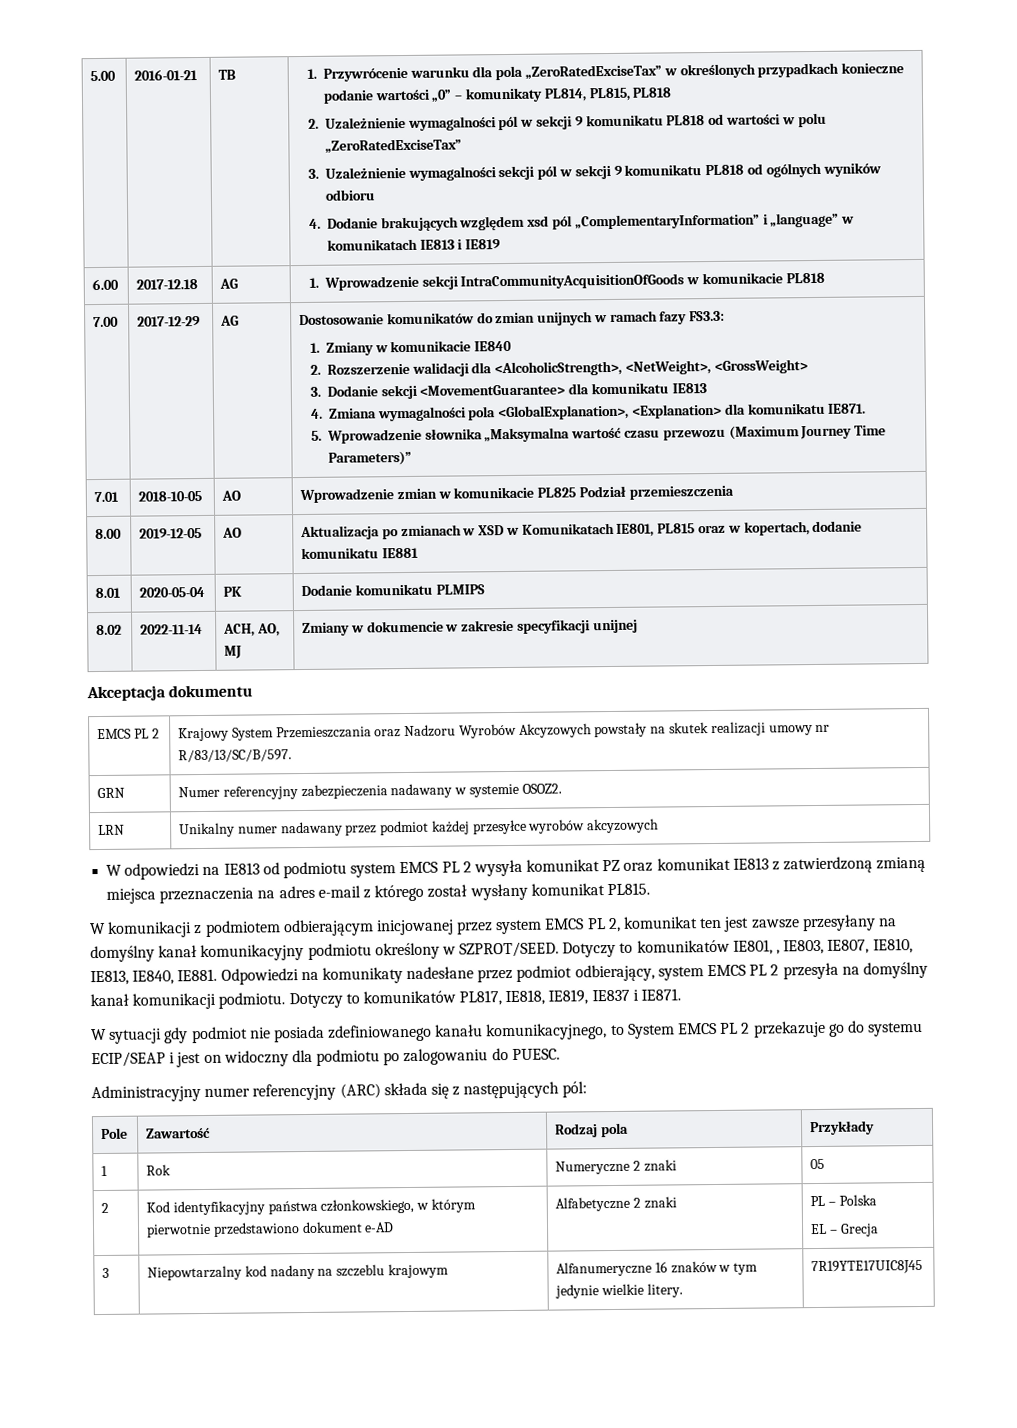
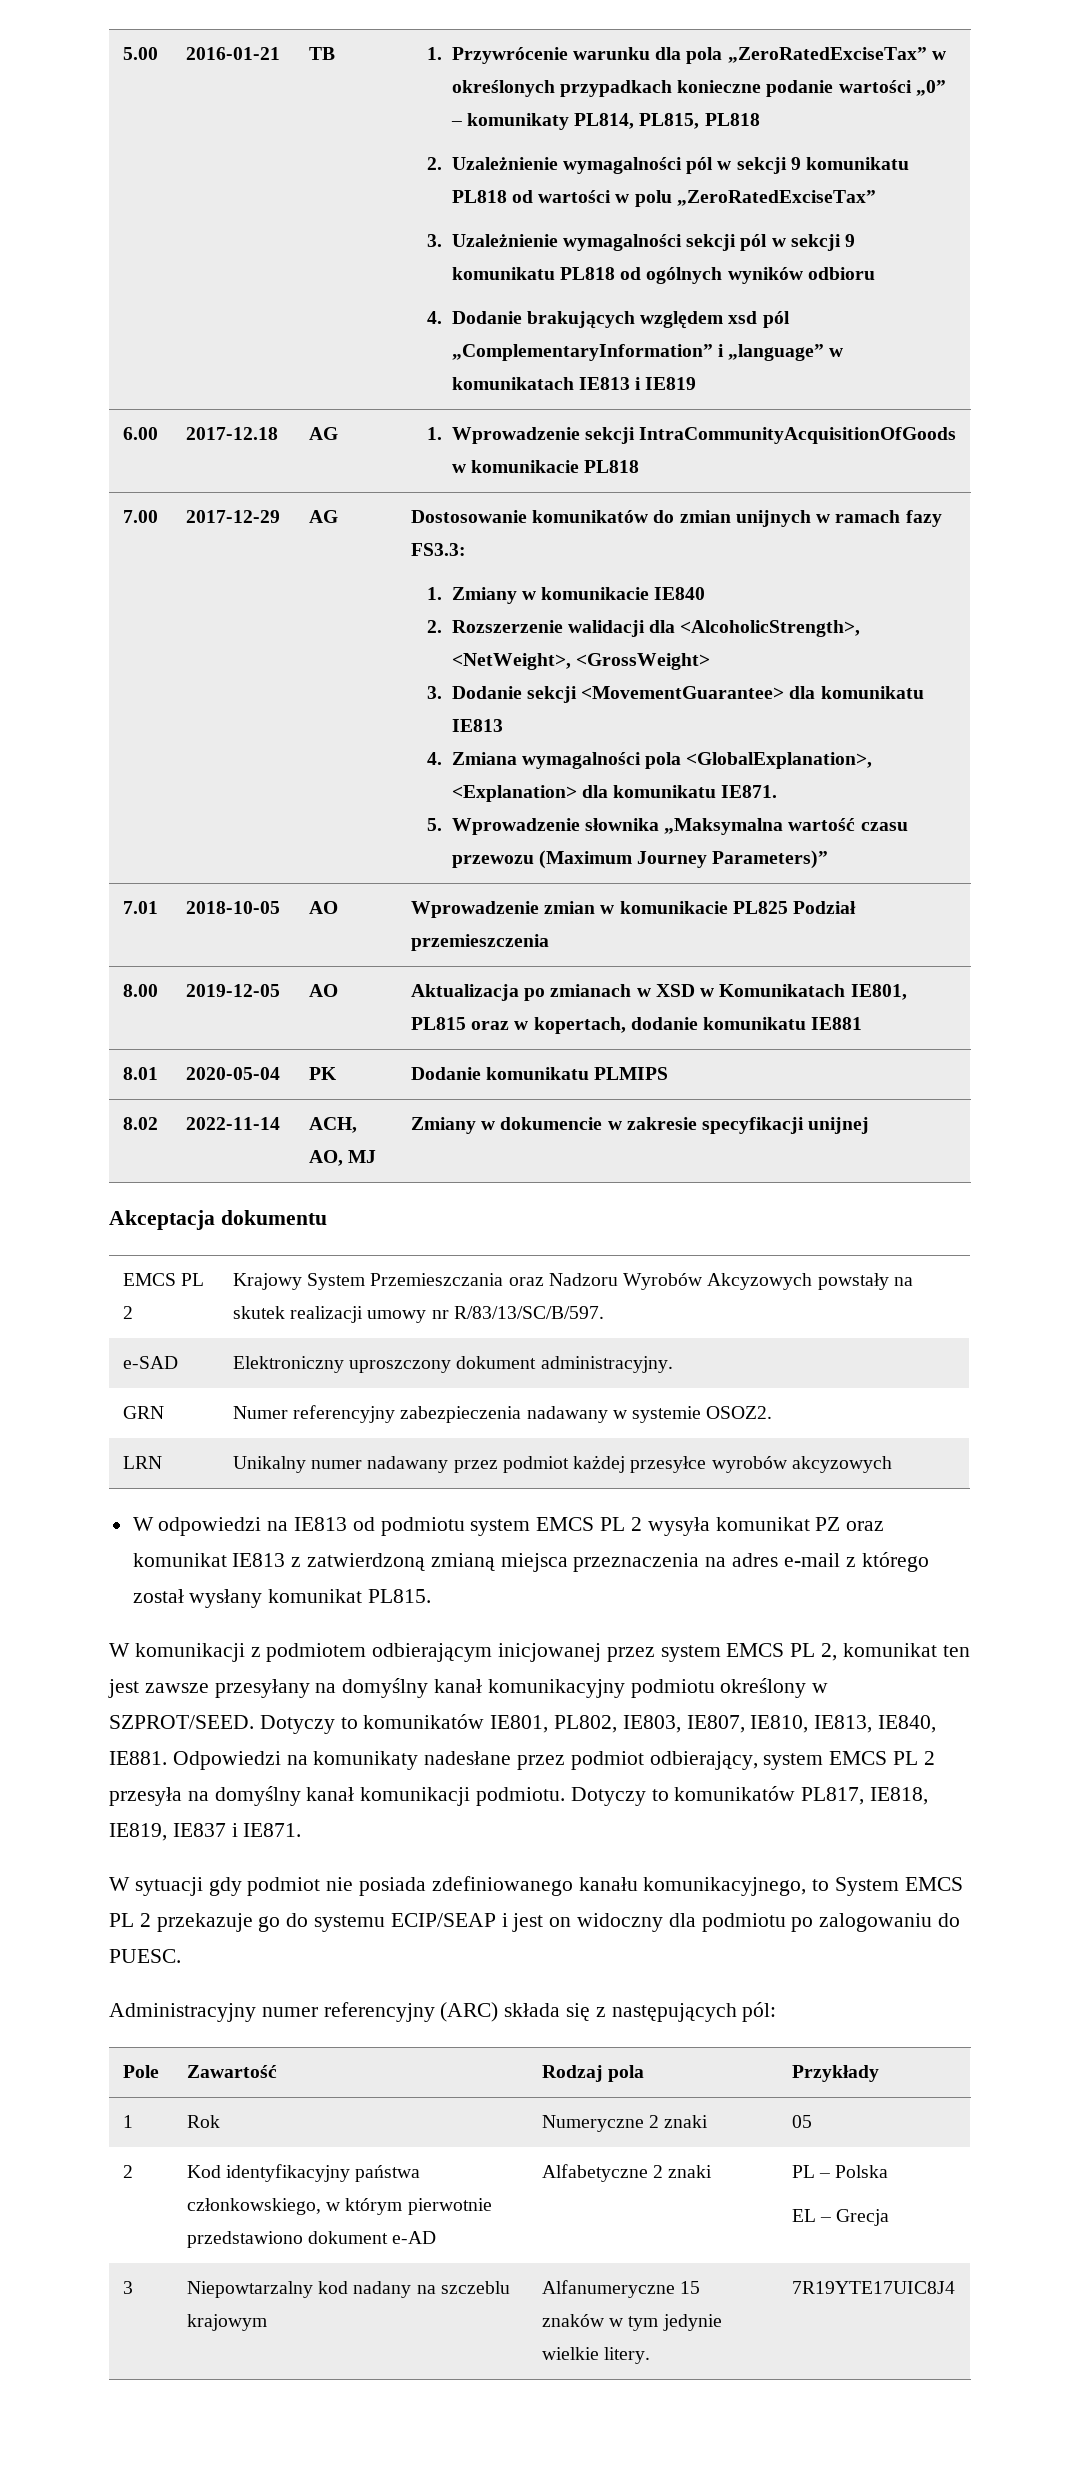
- 5. Wprowadzenie słownika „Maksymalna wartość czasu przewozu (Maximum Journey Time Parameters)”
+ 5. Wprowadzenie słownika „Maksymalna wartość czasu przewozu (Maximum Journey Parameters)”
+ e-SAD | Elektroniczny uproszczony dokument administracyjny.
- Dotyczy to komunikatów IE801, , IE803, IE807, IE810, IE813, IE840, IE881.
+ Dotyczy to komunikatów IE801, PL802, IE803, IE807, IE810, IE813, IE840, IE881.
- 3 | Niepowtarzalny kod nadany na szczeblu krajowym | Alfanumeryczne 16 znaków w tym jedynie wielkie litery. | 7R19YTE17UIC8J45
+ 3 | Niepowtarzalny kod nadany na szczeblu krajowym | Alfanumeryczne 15 znaków w tym jedynie wielkie litery. | 7R19YTE17UIC8J4

